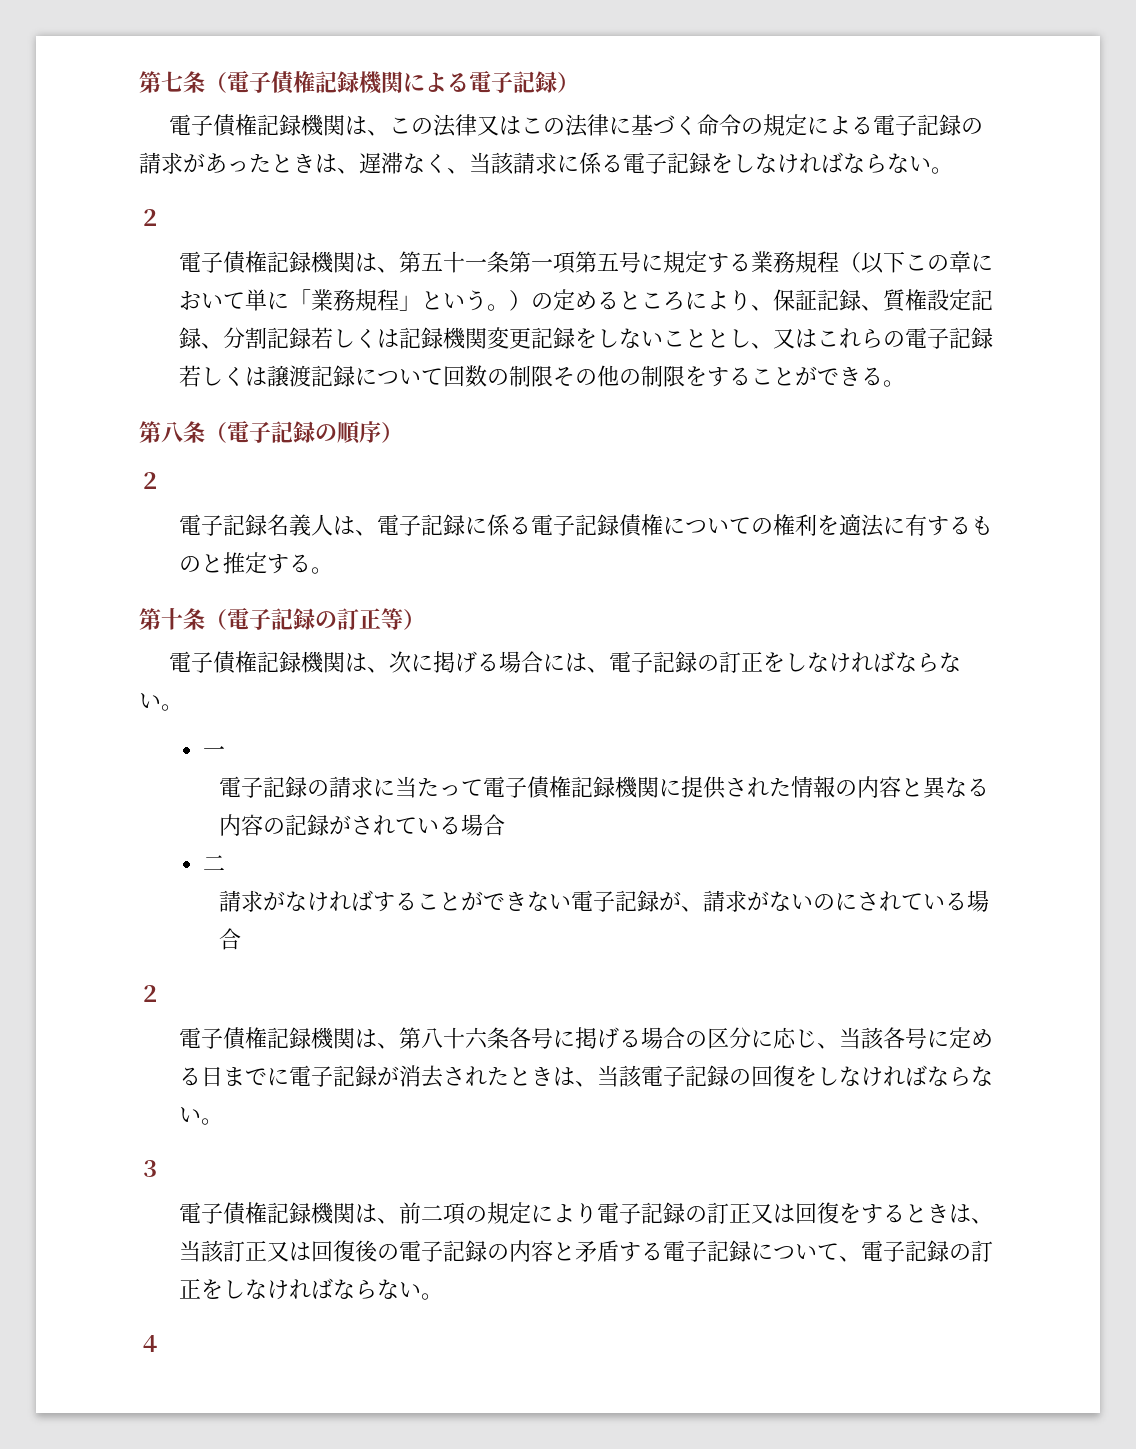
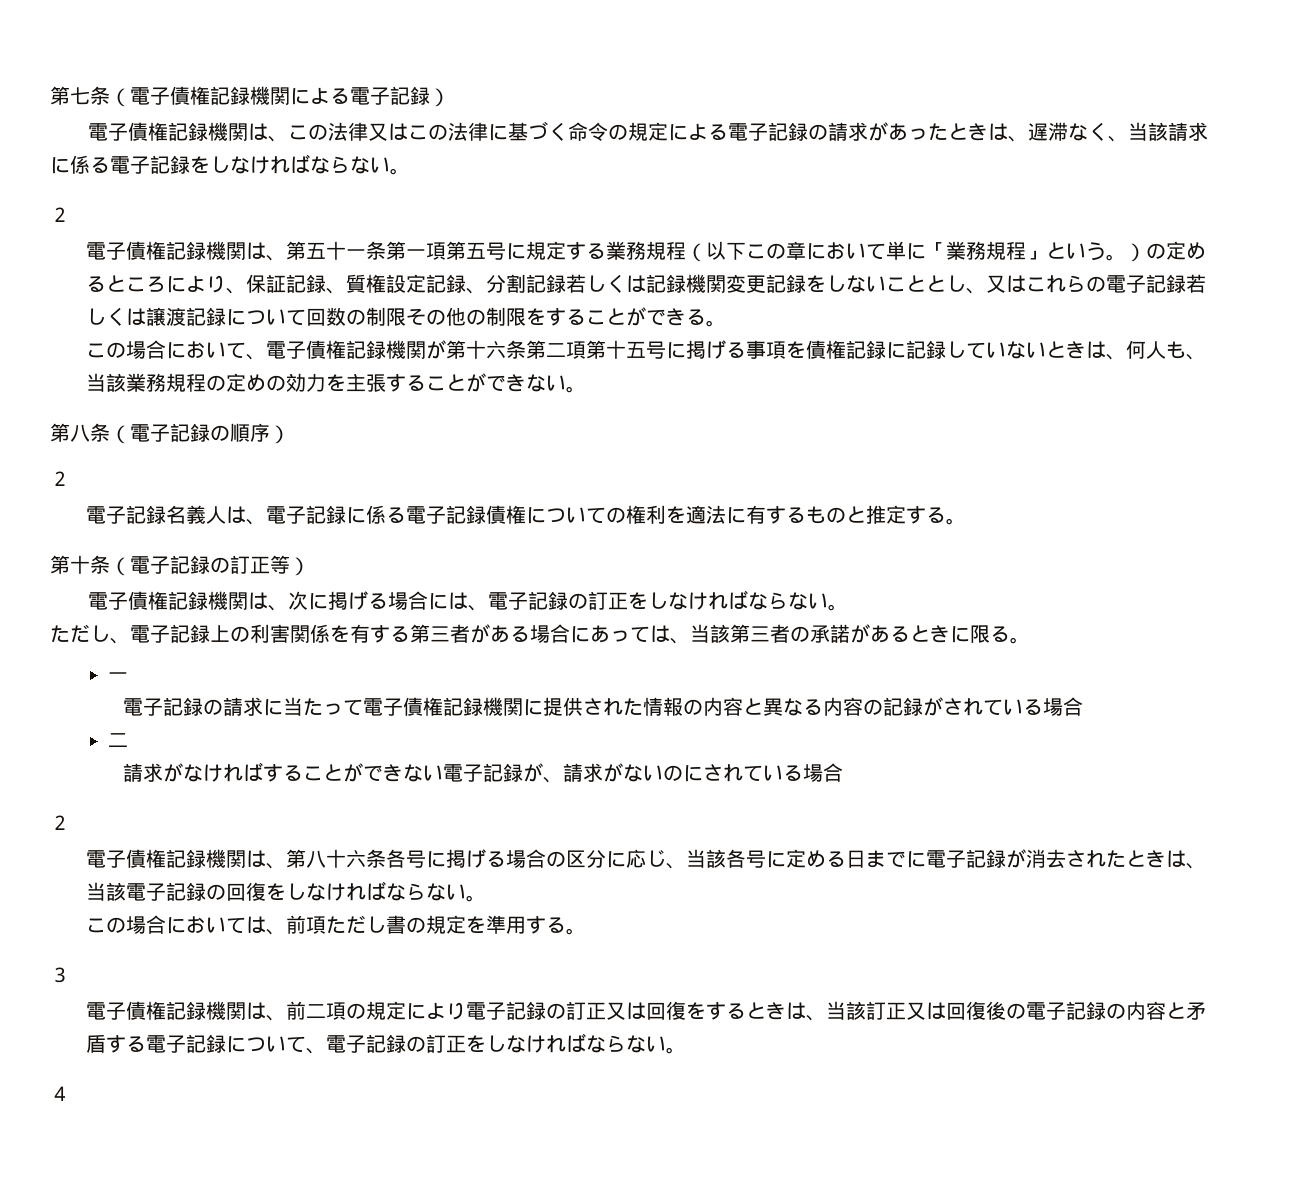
+ この場合において、電子債権記録機関が第十六条第二項第十五号に掲げる事項を債権記録に記録していないときは、何人も、当該業務規程の定めの効力を主張することができない。
+ ただし、電子記録上の利害関係を有する第三者がある場合にあっては、当該第三者の承諾があるときに限る。
+ この場合においては、前項ただし書の規定を準用する。

